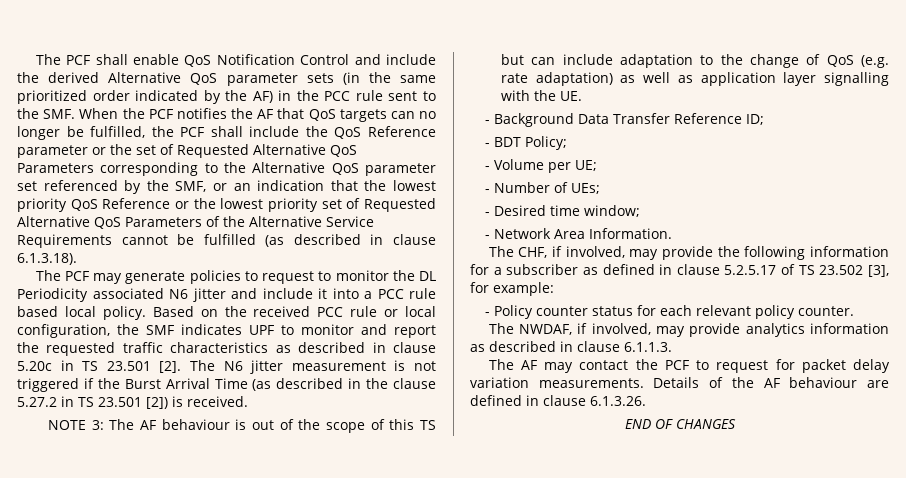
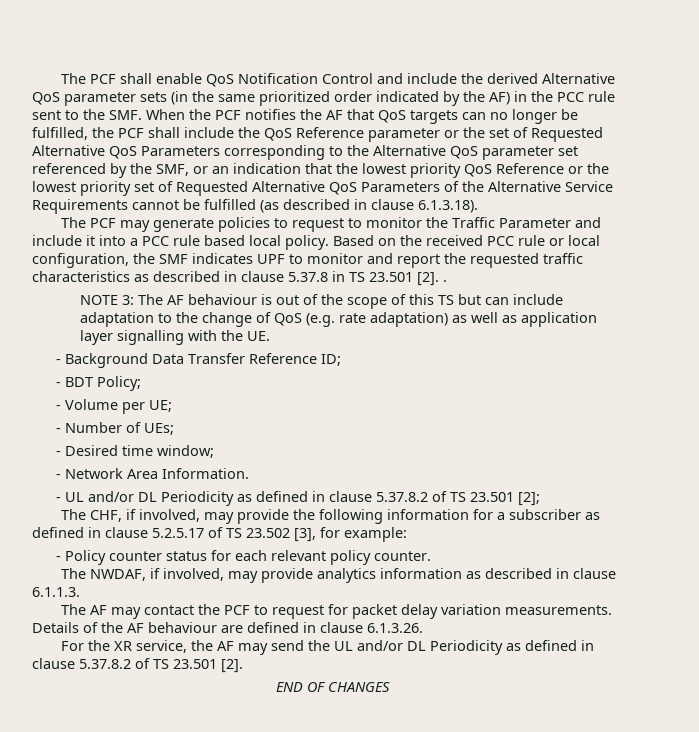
- The PCF may generate policies to request to monitor the DL Periodicity associated N6 jitter and include it into a PCC rule based local policy.
+ The PCF may generate policies to request to monitor the Traffic Parameter and include it into a PCC rule based local policy.
- Based on the received PCC rule or local configuration, the SMF indicates UPF to monitor and report the requested traffic characteristics as described in clause 5.20c in TS 23.501 [2]. The N6 jitter measurement is not triggered if the Burst Arrival Time (as described in the clause 5.27.2 in TS 23.501 [2]) is received.
+ Based on the received PCC rule or local configuration, the SMF indicates UPF to monitor and report the requested traffic characteristics as described in clause 5.37.8 in TS 23.501 [2]. .
+ - UL and/or DL Periodicity as defined in clause 5.37.8.2 of TS 23.501 [2];
+ For the XR service, the AF may send the UL and/or DL Periodicity as defined in clause 5.37.8.2 of TS 23.501 [2].

